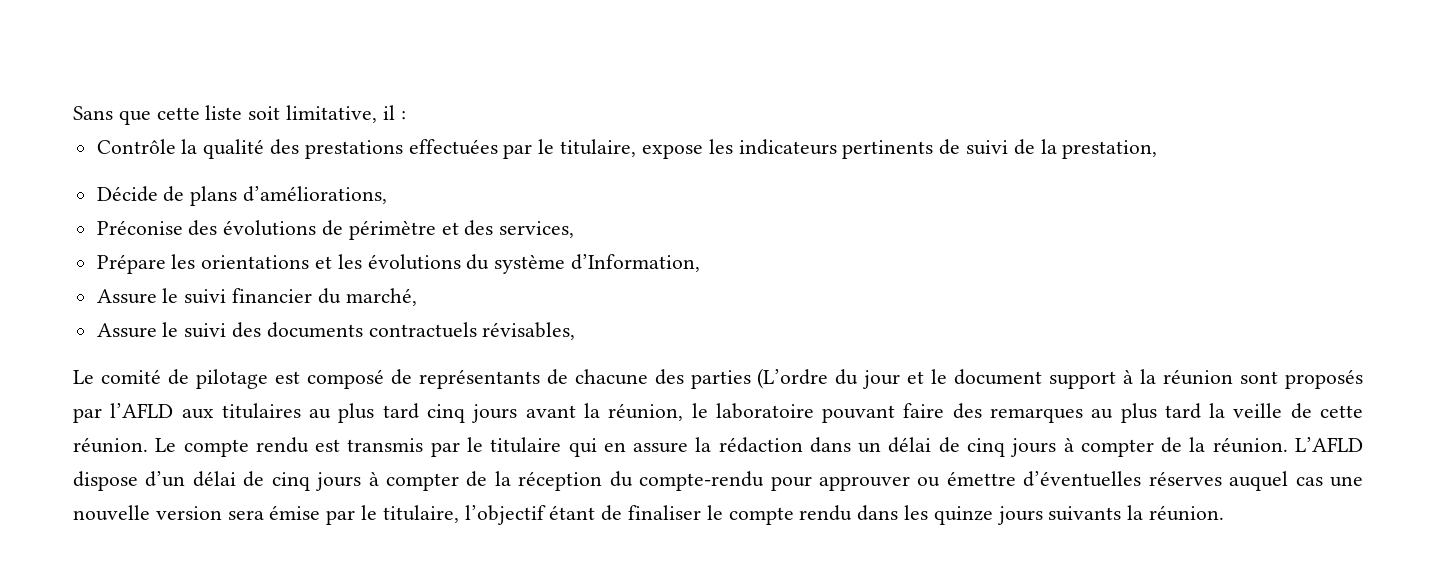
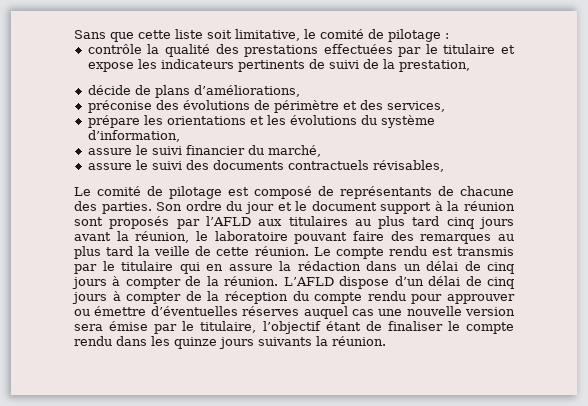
- Sans que cette liste soit limitative, il :
+ Sans que cette liste soit limitative, le comité de pilotage :
- Contrôle la qualité des prestations effectuées par le titulaire, expose les indicateurs pertinents de suivi de la prestation,
+ contrôle la qualité des prestations effectuées par le titulaire et expose les indicateurs pertinents de suivi de la prestation,
- Décide de plans d’améliorations,
+ décide de plans d’améliorations,
- Préconise des évolutions de périmètre et des services,
+ préconise des évolutions de périmètre et des services,
- Prépare les orientations et les évolutions du système d’Information,
- Assure le suivi financier du marché,
+ prépare les orientations et les évolutions du système d’information,
+ assure le suivi financier du marché,
- Assure le suivi des documents contractuels révisables,
+ assure le suivi des documents contractuels révisables,
- Le comité de pilotage est composé de représentants de chacune des parties (L’ordre du jour et le document support à la réunion sont proposés par l’AFLD aux titulaires au plus tard cinq jours avant la réunion, le laboratoire pouvant faire des remarques au plus tard la veille de cette réunion.
+ Le comité de pilotage est composé de représentants de chacune des parties. Son ordre du jour et le document support à la réunion sont proposés par l’AFLD aux titulaires au plus tard cinq jours avant la réunion, le laboratoire pouvant faire des remarques au plus tard la veille de cette réunion.
- L’AFLD dispose d’un délai de cinq jours à compter de la réception du compte-rendu pour approuver ou émettre d’éventuelles réserves auquel cas une nouvelle version sera émise par le titulaire, l’objectif étant de finaliser le compte rendu dans les quinze jours suivants la réunion.
+ L’AFLD dispose d’un délai de cinq jours à compter de la réception du compte rendu pour approuver ou émettre d’éventuelles réserves auquel cas une nouvelle version sera émise par le titulaire, l’objectif étant de finaliser le compte rendu dans les quinze jours suivants la réunion.

